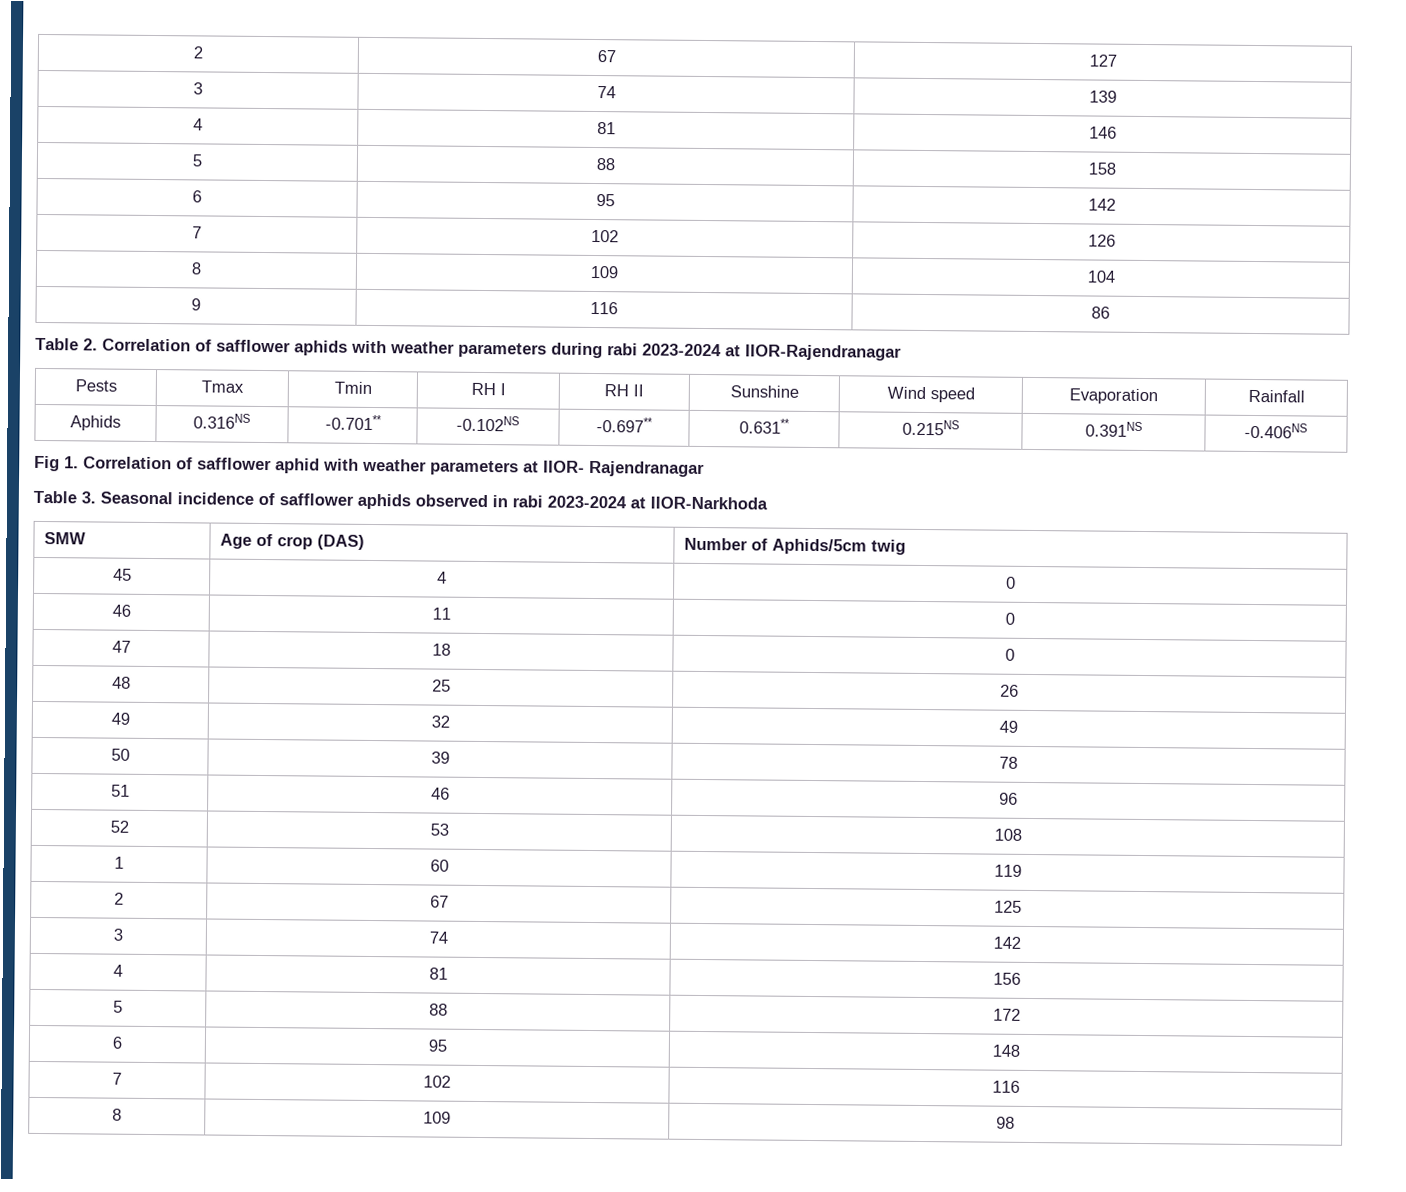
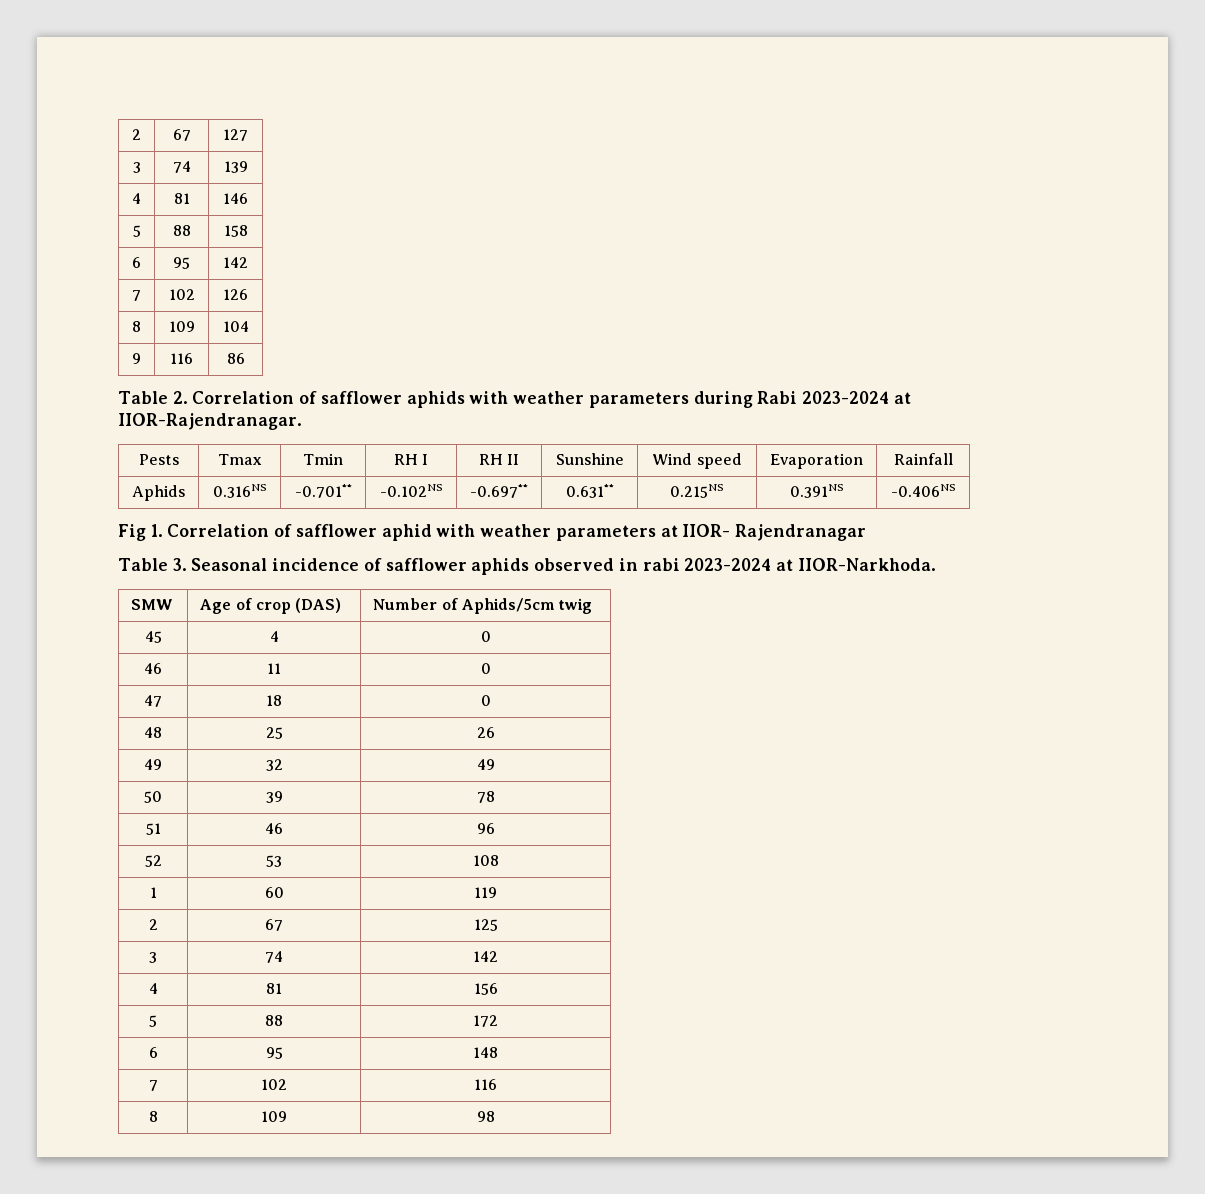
- Table 2. Correlation of safflower aphids with weather parameters during rabi 2023-2024 at IIOR-Rajendranagar
+ Table 2. Correlation of safflower aphids with weather parameters during Rabi 2023-2024 at IIOR-Rajendranagar.
- Table 3. Seasonal incidence of safflower aphids observed in rabi 2023-2024 at IIOR-Narkhoda
+ Table 3. Seasonal incidence of safflower aphids observed in rabi 2023-2024 at IIOR-Narkhoda.

